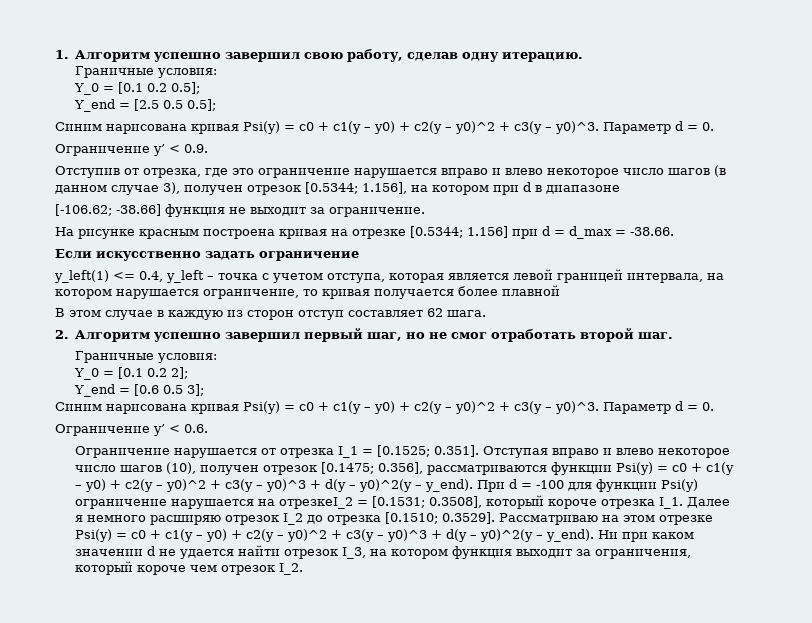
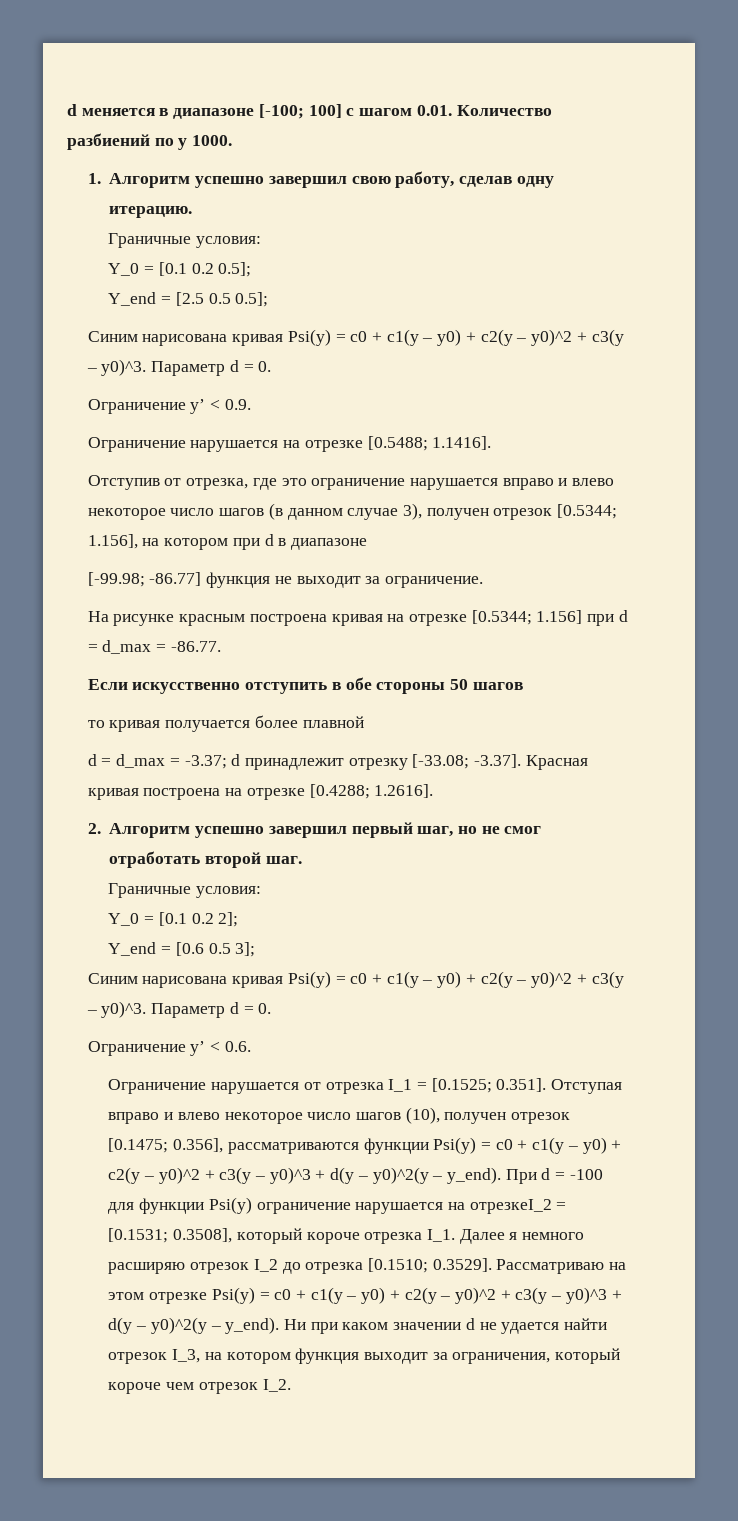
+ d меняется в диапазоне [-100; 100] c шагом 0.01. Количество разбиений по y 1000.
+ Ограничение нарушается на отрезке [0.5488; 1.1416].
- [-106.62; -38.66] функция не выходит за ограничение.
+ [-99.98; -86.77] функция не выходит за ограничение.
- На рисунке красным построена кривая на отрезке [0.5344; 1.156] при d = d_max = -38.66.
+ На рисунке красным построена кривая на отрезке [0.5344; 1.156] при d = d_max = -86.77.
- Если искусственно задать ограничение
- y_left(1) <= 0.4, y_left – точка с учетом отступа, которая является левой границей интервала, на котором нарушается ограничение, то кривая получается более плавной
+ Если искусственно отступить в обе стороны 50 шагов
+ то кривая получается более плавной
- В этом случае в каждую из сторон отступ составляет 62 шага.
+ d = d_max = -3.37; d принадлежит отрезку [-33.08; -3.37]. Красная кривая построена на отрезке [0.4288; 1.2616].

